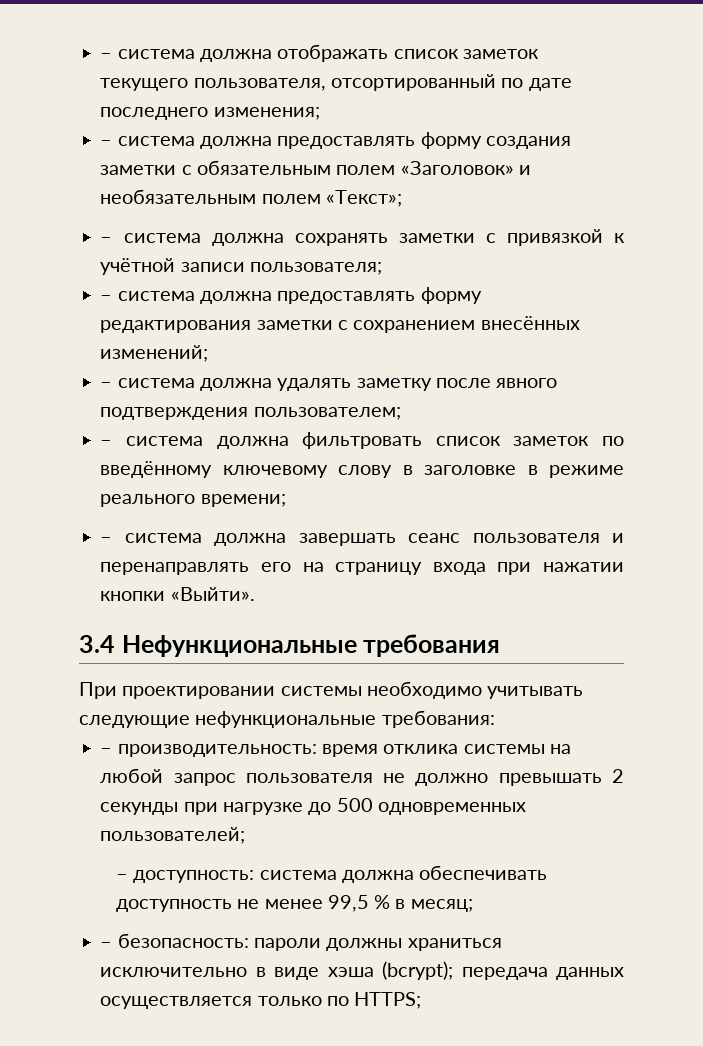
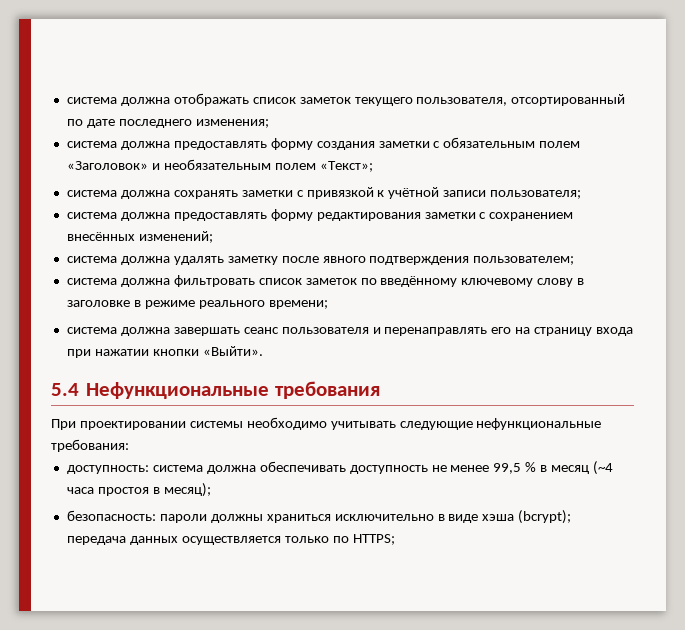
- – система должна отображать список заметок текущего пользователя, отсортированный по дате последнего изменения;
+ система должна отображать список заметок текущего пользователя, отсортированный по дате последнего изменения;
- – система должна предоставлять форму создания заметки с обязательным полем «Заголовок» и необязательным полем «Текст»;
+ система должна предоставлять форму создания заметки с обязательным полем «Заголовок» и необязательным полем «Текст»;
- – система должна сохранять заметки с привязкой к учётной записи пользователя;
+ система должна сохранять заметки с привязкой к учётной записи пользователя;
- – система должна предоставлять форму редактирования заметки с сохранением внесённых изменений;
+ система должна предоставлять форму редактирования заметки с сохранением внесённых изменений;
- – система должна удалять заметку после явного подтверждения пользователем;
+ система должна удалять заметку после явного подтверждения пользователем;
- – система должна фильтровать список заметок по введённому ключевому слову в заголовке в режиме реального времени;
+ система должна фильтровать список заметок по введённому ключевому слову в заголовке в режиме реального времени;
- – система должна завершать сеанс пользователя и перенаправлять его на страницу входа при нажатии кнопки «Выйти».
+ система должна завершать сеанс пользователя и перенаправлять его на страницу входа при нажатии кнопки «Выйти».
- 3.4 Нефункциональные требования
+ 5.4 Нефункциональные требования
- – производительность: время отклика системы на любой запрос пользователя не должно превышать 2 секунды при нагрузке до 500 одновременных пользователей;
- – доступность: система должна обеспечивать доступность не менее 99,5 % в месяц;
- – безопасность: пароли должны храниться исключительно в виде хэша (bcrypt); передача данных осуществляется только по HTTPS;
+ доступность: система должна обеспечивать доступность не менее 99,5 % в месяц (~4 часа простоя в месяц);
+ безопасность: пароли должны храниться исключительно в виде хэша (bcrypt); передача данных осуществляется только по HTTPS;

